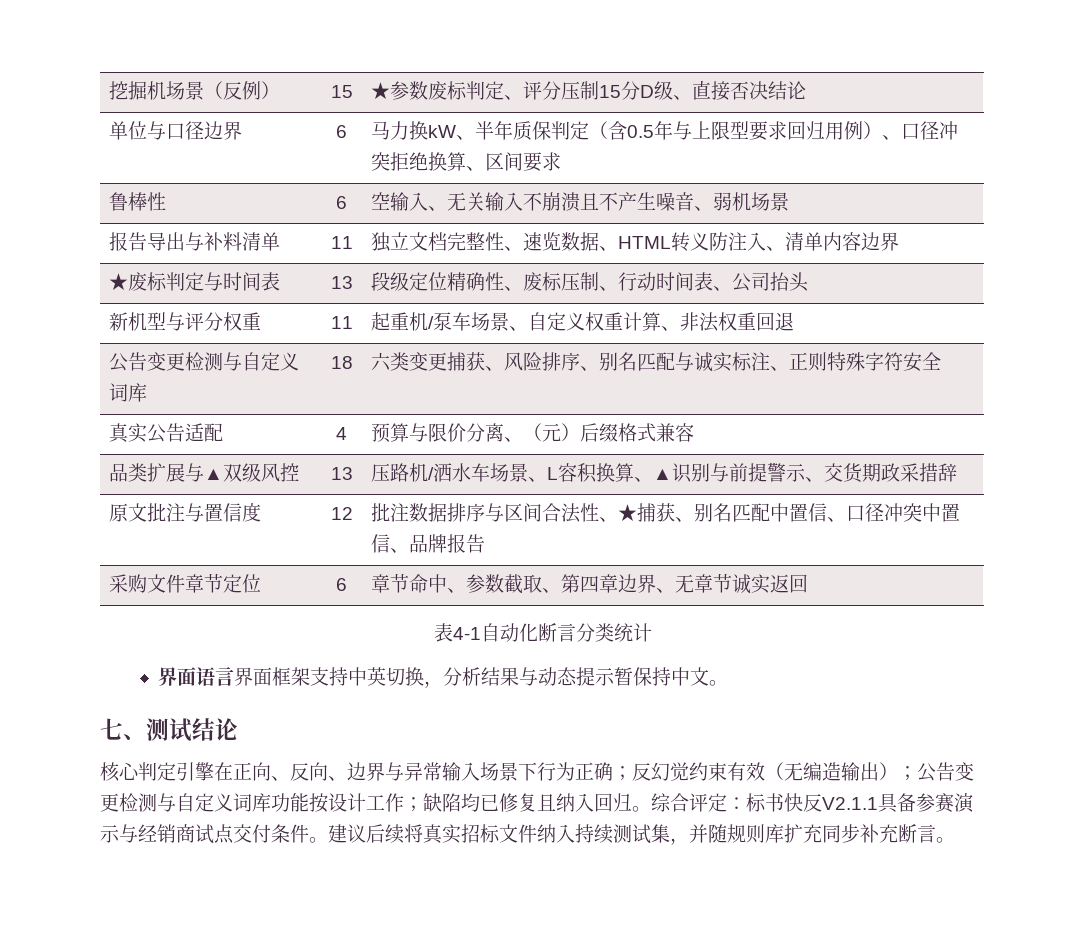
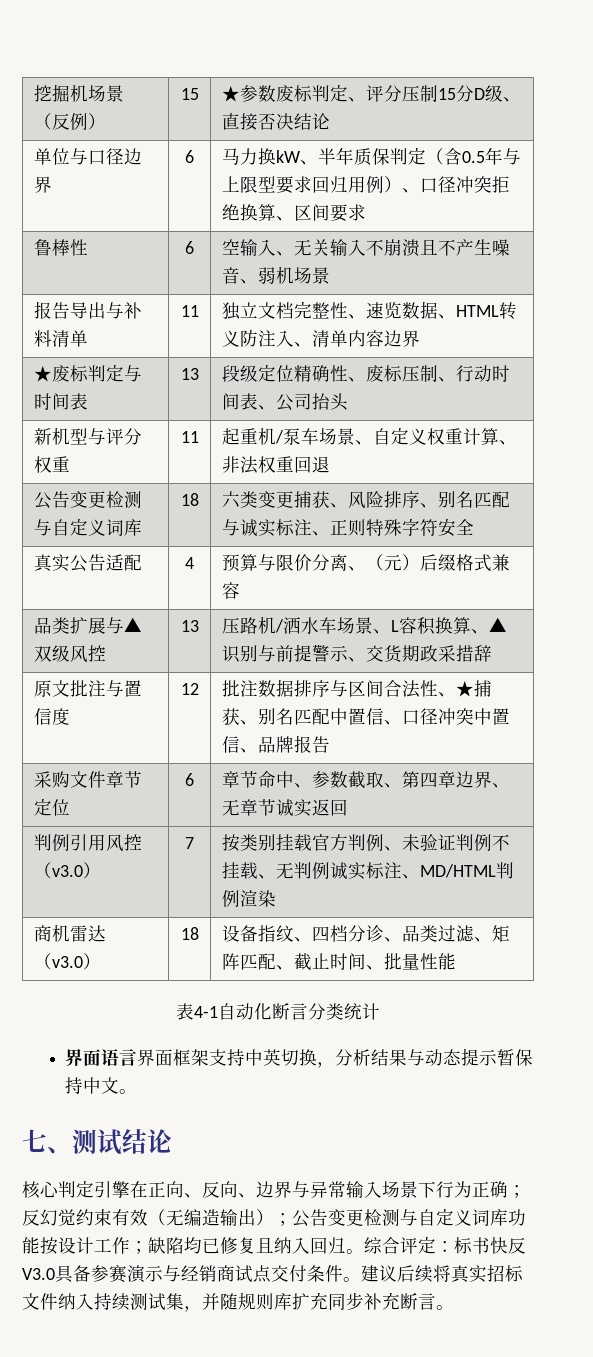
+ 判例引用风控（v3.0） | 7 | 按类别挂载官方判例、未验证判例不挂载、无判例诚实标注、MD/HTML判例渲染
+ 商机雷达（v3.0） | 18 | 设备指纹、四档分诊、品类过滤、矩阵匹配、截止时间、批量性能
- 综合评定：标书快反V2.1.1具备参赛演示与经销商试点交付条件。
+ 综合评定：标书快反V3.0具备参赛演示与经销商试点交付条件。

